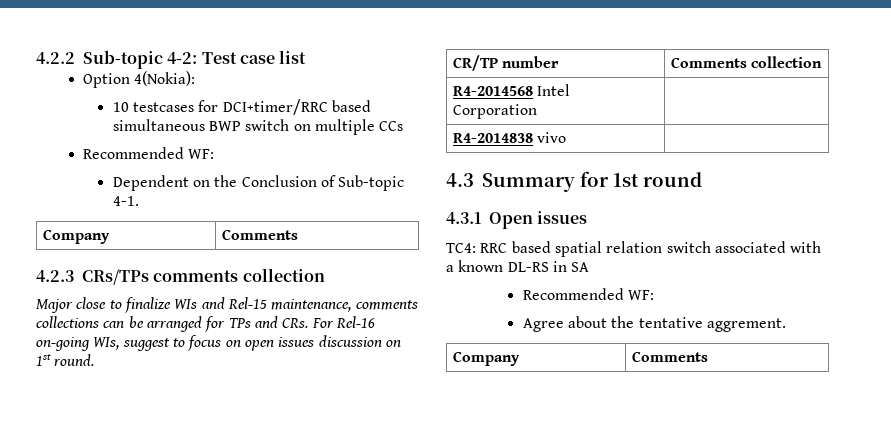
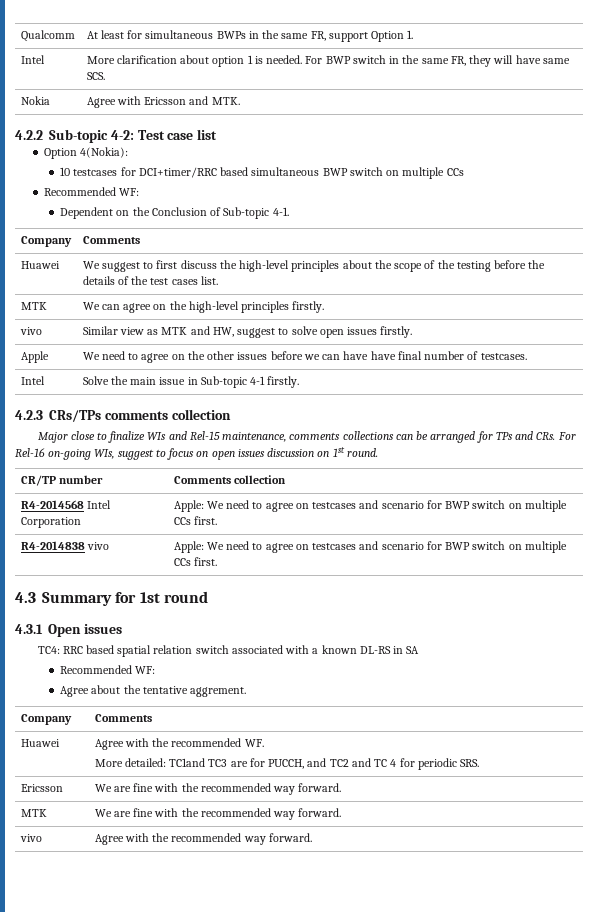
+ Qualcomm | At least for simultaneous BWPs in the same FR, support Option 1.
+ Intel | More clarification about option 1 is needed. For BWP switch in the same FR, they will have same SCS.
+ Nokia | Agree with Ericsson and MTK.
+ Huawei | We suggest to first discuss the high-level principles about the scope of the testing before the details of the test cases list.
+ MTK | We can agree on the high-level principles firstly.
+ vivo | Similar view as MTK and HW, suggest to solve open issues firstly.
+ Apple | We need to agree on the other issues before we can have have final number of testcases.
+ Intel | Solve the main issue in Sub-topic 4-1 firstly.
- R4-2014568 Intel Corporation |
- R4-2014838 vivo |
+ R4-2014568 Intel Corporation | Apple: We need to agree on testcases and scenario for BWP switch on multiple CCs first.
+ R4-2014838 vivo | Apple: We need to agree on testcases and scenario for BWP switch on multiple CCs first.
+ Huawei | Agree with the recommended WF.
+ More detailed: TC1and TC3 are for PUCCH, and TC2 and TC 4 for periodic SRS.
+ Ericsson | We are fine with the recommended way forward.
+ MTK | We are fine with the recommended way forward.
+ vivo | Agree with the recommended way forward.

